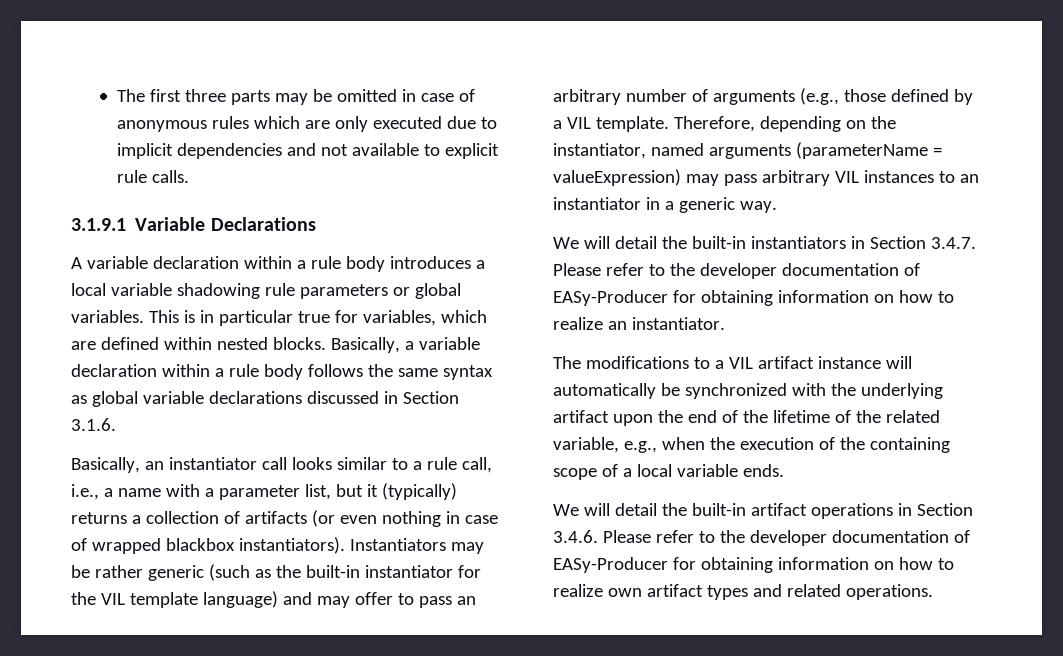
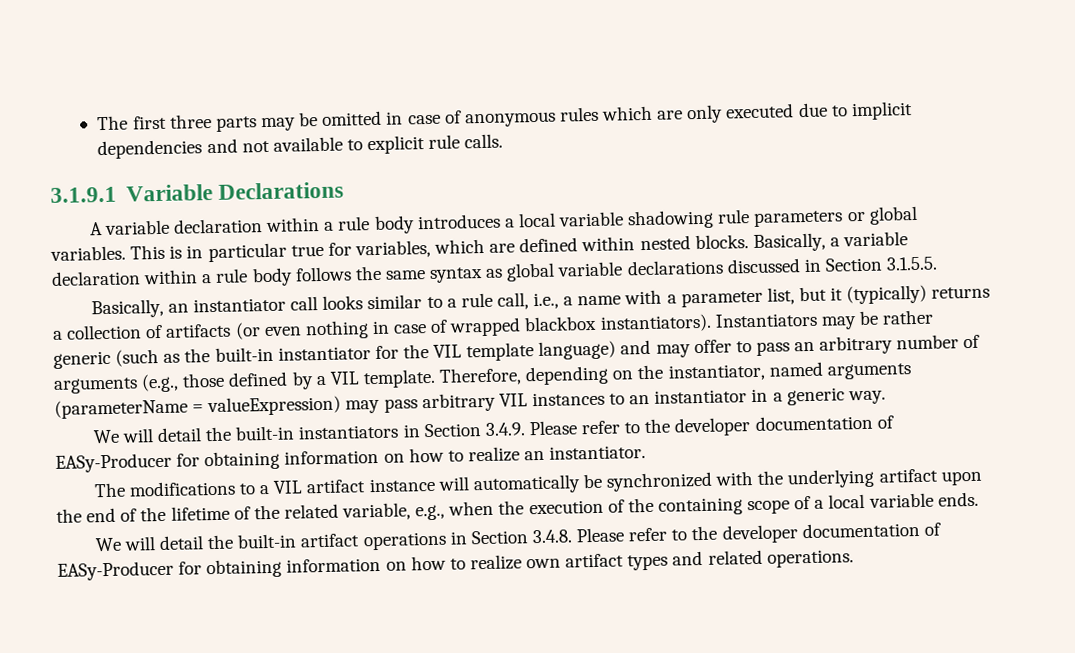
- Basically, a variable declaration within a rule body follows the same syntax as global variable declarations discussed in Section 3.1.6.
+ Basically, a variable declaration within a rule body follows the same syntax as global variable declarations discussed in Section 3.1.5.5.
- We will detail the built-in instantiators in Section 3.4.7. Please refer to the developer documentation of EASy-Producer for obtaining information on how to realize an instantiator.
+ We will detail the built-in instantiators in Section 3.4.9. Please refer to the developer documentation of EASy-Producer for obtaining information on how to realize an instantiator.
- We will detail the built-in artifact operations in Section 3.4.6. Please refer to the developer documentation of EASy-Producer for obtaining information on how to realize own artifact types and related operations.
+ We will detail the built-in artifact operations in Section 3.4.8. Please refer to the developer documentation of EASy-Producer for obtaining information on how to realize own artifact types and related operations.

